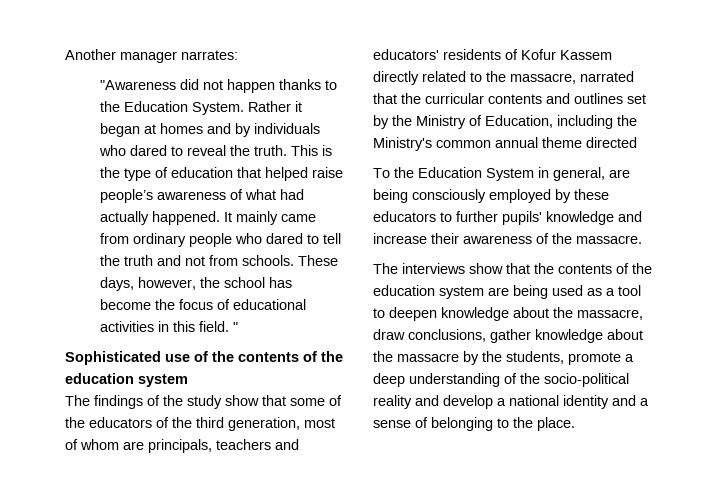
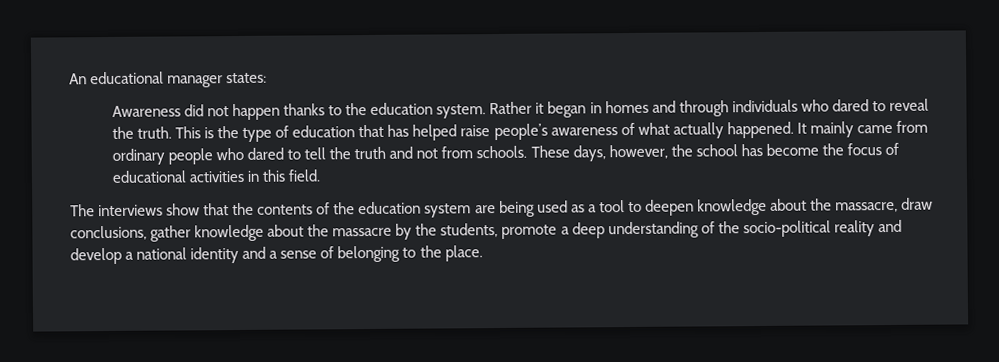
- Another manager narrates:
- "Awareness did not happen thanks to the Education System.
+ An educational manager states:
+ Awareness did not happen thanks to the education system.
- Rather it began at homes and by individuals who dared to reveal the truth.
+ Rather it began in homes and through individuals who dared to reveal the truth.
- This is the type of education that helped raise people’s awareness of what had actually happened.
+ This is the type of education that has helped raise people’s awareness of what actually happened.
- "
- Sophisticated use of the contents of the education system
- The findings of the study show that some of the educators of the third generation, most of whom are principals, teachers and educators' residents of Kofur Kassem directly related to the massacre, narrated that the curricular contents and outlines set by the Ministry of Education, including the Ministry's common annual theme directed
- To the Education System in general, are being consciously employed by these educators to further pupils' knowledge and increase their awareness of the massacre.

